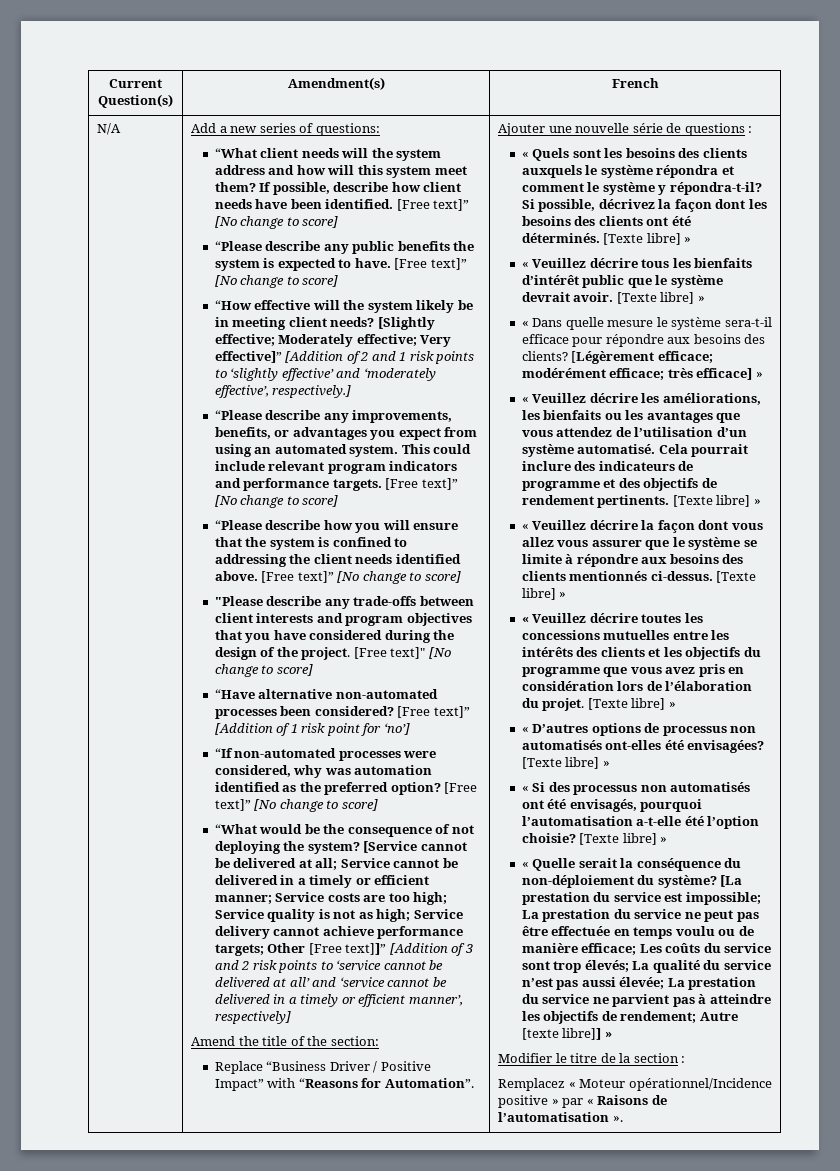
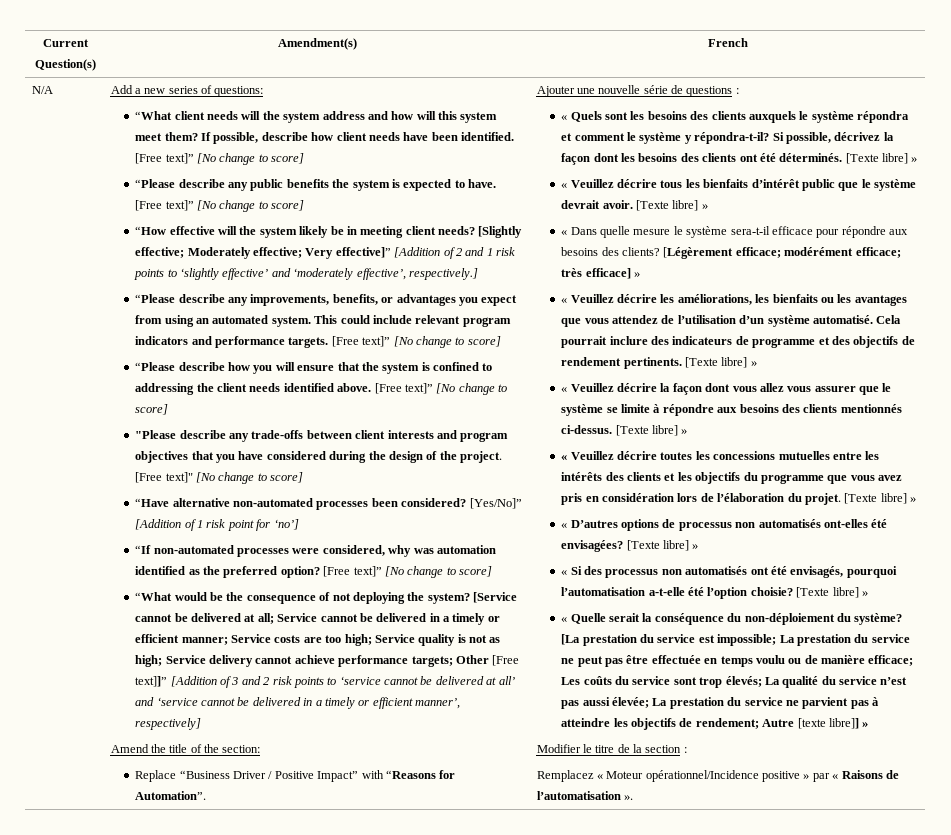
- [Free text]” [Addition of 1 risk point for ‘no’]
+ [Yes/No]” [Addition of 1 risk point for ‘no’]

